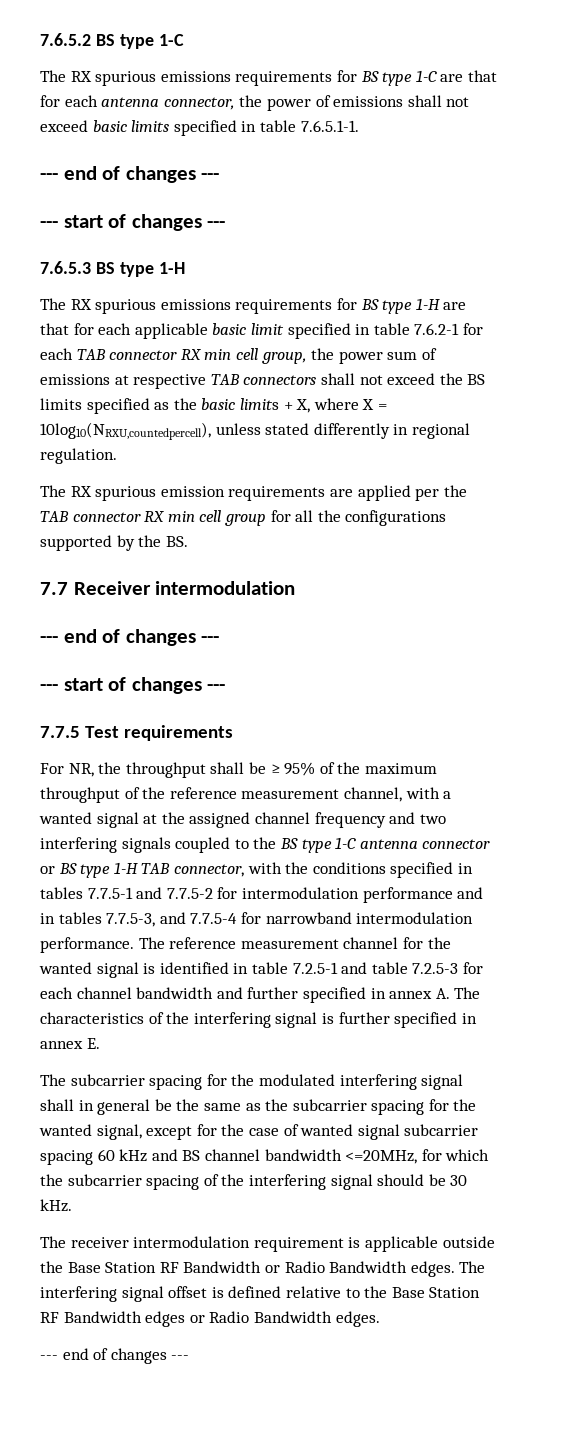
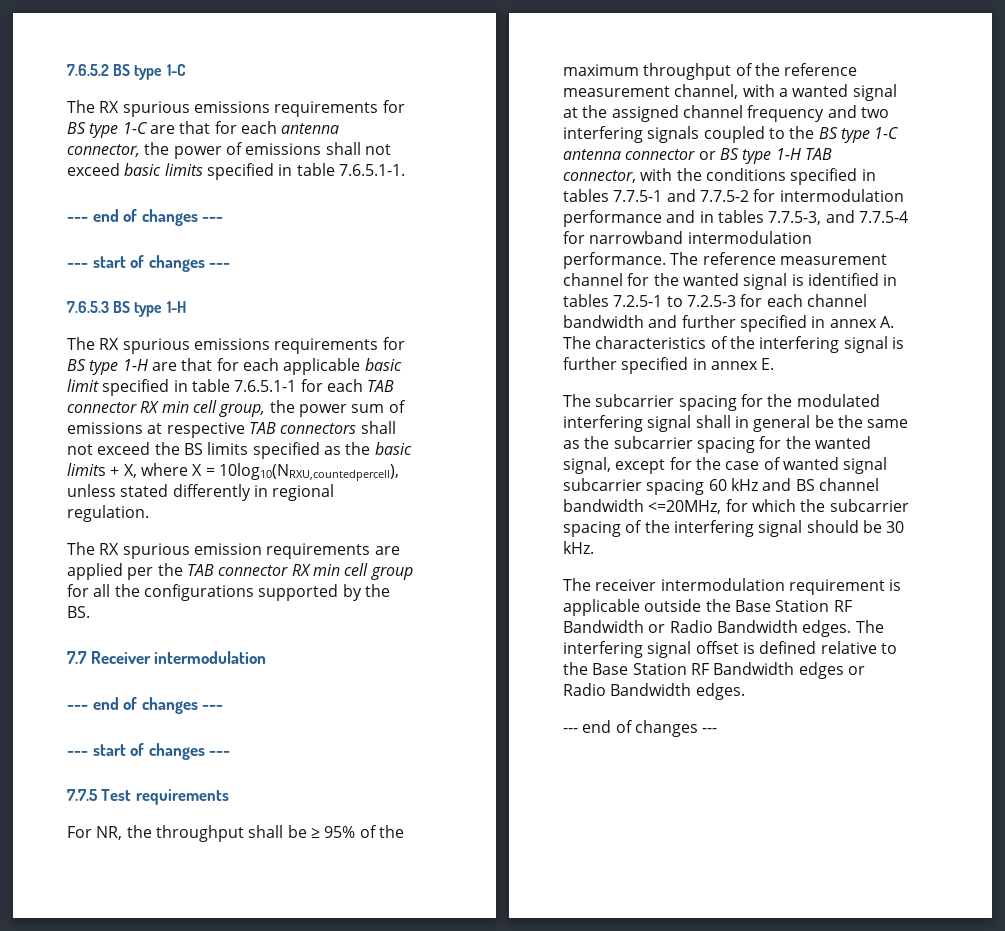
- The RX spurious emissions requirements for BS type 1-H are that for each applicable basic limit specified in table 7.6.2-1 for each TAB connector RX min cell group, the power sum of emissions at respective TAB connectors shall not exceed the BS limits specified as the basic limits + X, where X = 10log10(NRXU,countedpercell), unless stated differently in regional regulation.
+ The RX spurious emissions requirements for BS type 1-H are that for each applicable basic limit specified in table 7.6.5.1-1 for each TAB connector RX min cell group, the power sum of emissions at respective TAB connectors shall not exceed the BS limits specified as the basic limits + X, where X = 10log10(NRXU,countedpercell), unless stated differently in regional regulation.
- The reference measurement channel for the wanted signal is identified in table 7.2.5-1 and table 7.2.5-3 for each channel bandwidth and further specified in annex A. The characteristics of the interfering signal is further specified in annex E.
+ The reference measurement channel for the wanted signal is identified in tables 7.2.5-1 to 7.2.5-3 for each channel bandwidth and further specified in annex A. The characteristics of the interfering signal is further specified in annex E.

